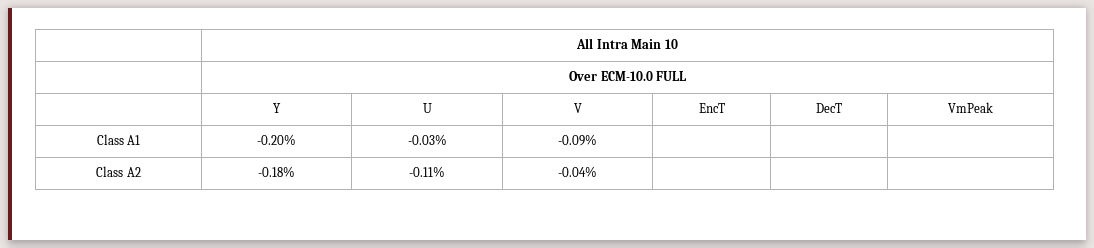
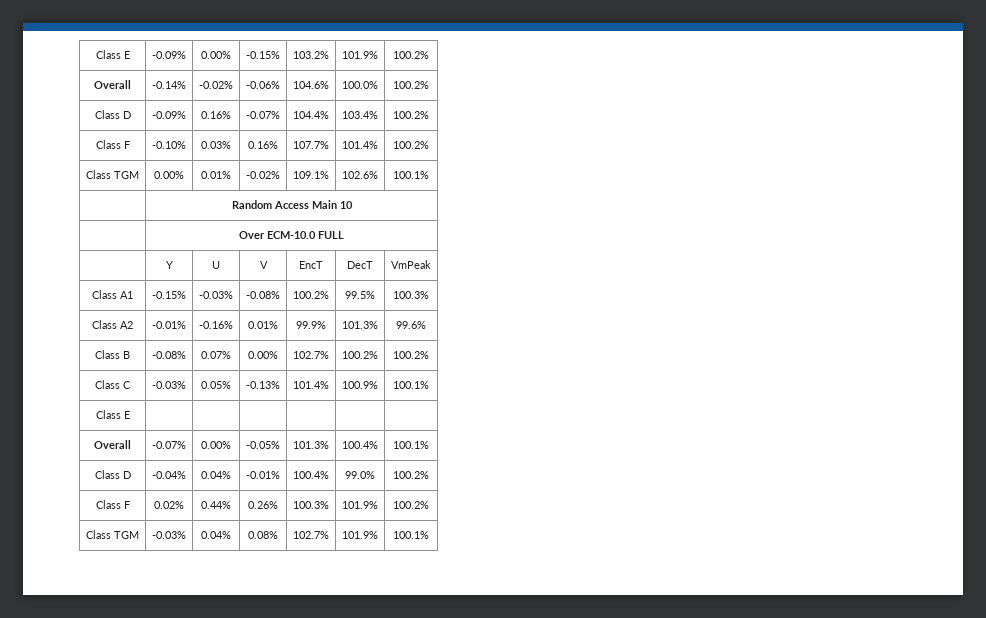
- | All Intra Main 10
+ Class E | -0.09% | 0.00% | -0.15% | 103.2% | 101.9% | 100.2%
+ Overall | -0.14% | -0.02% | -0.06% | 104.6% | 100.0% | 100.2%
+ Class D | -0.09% | 0.16% | -0.07% | 104.4% | 103.4% | 100.2%
+ Class F | -0.10% | 0.03% | 0.16% | 107.7% | 101.4% | 100.2%
+ Class TGM | 0.00% | 0.01% | -0.02% | 109.1% | 102.6% | 100.1%
+ | Random Access Main 10
- Class A1 | -0.20% | -0.03% | -0.09% | | |
- Class A2 | -0.18% | -0.11% | -0.04% | | |
+ Class A1 | -0.15% | -0.03% | -0.08% | 100.2% | 99.5% | 100.3%
+ Class A2 | -0.01% | -0.16% | 0.01% | 99.9% | 101.3% | 99.6%
+ Class B | -0.08% | 0.07% | 0.00% | 102.7% | 100.2% | 100.2%
+ Class C | -0.03% | 0.05% | -0.13% | 101.4% | 100.9% | 100.1%
+ Class E | | | | | |
+ Overall | -0.07% | 0.00% | -0.05% | 101.3% | 100.4% | 100.1%
+ Class D | -0.04% | 0.04% | -0.01% | 100.4% | 99.0% | 100.2%
+ Class F | 0.02% | 0.44% | 0.26% | 100.3% | 101.9% | 100.2%
+ Class TGM | -0.03% | 0.04% | 0.08% | 102.7% | 101.9% | 100.1%

